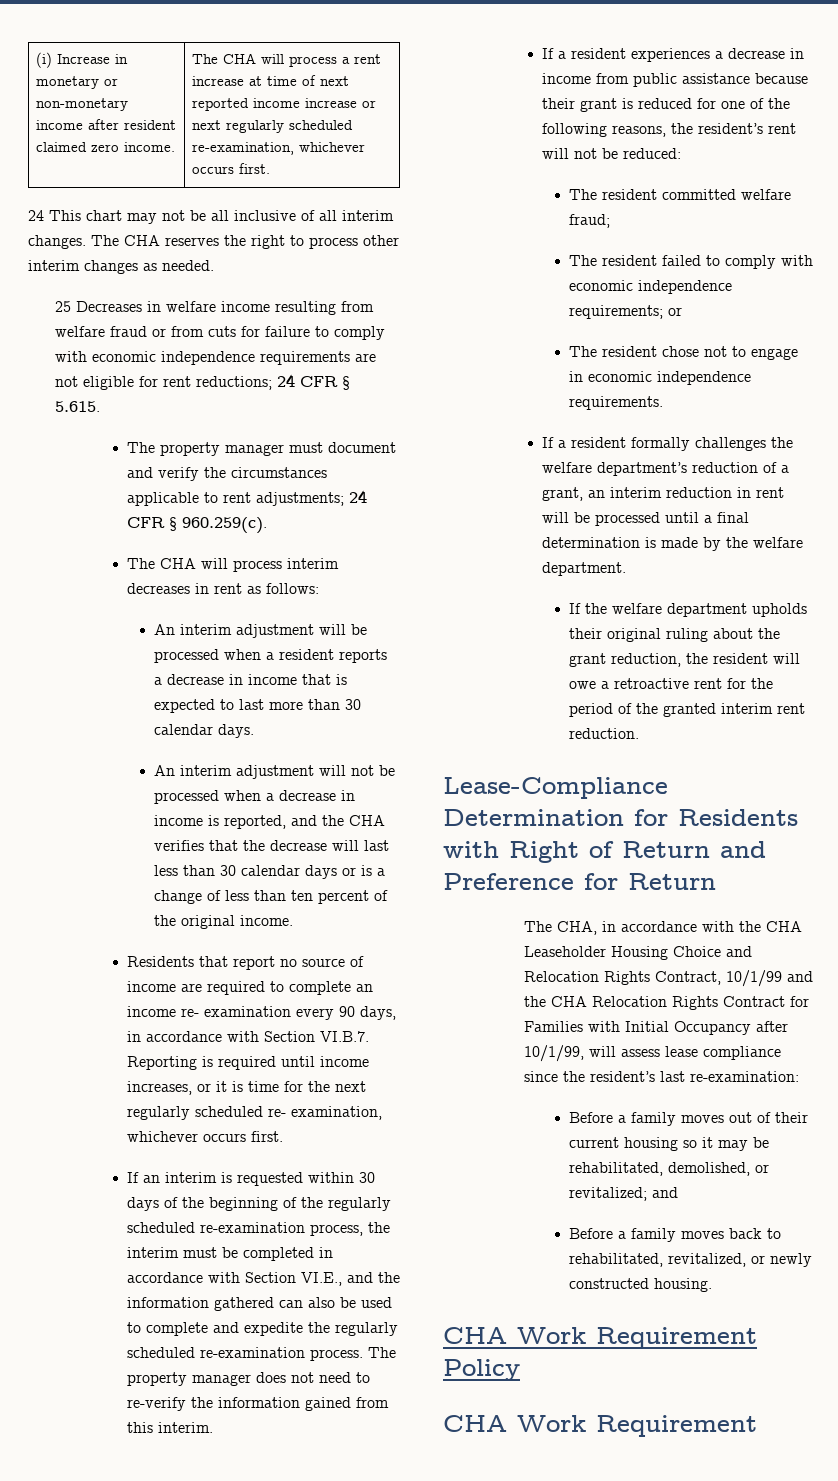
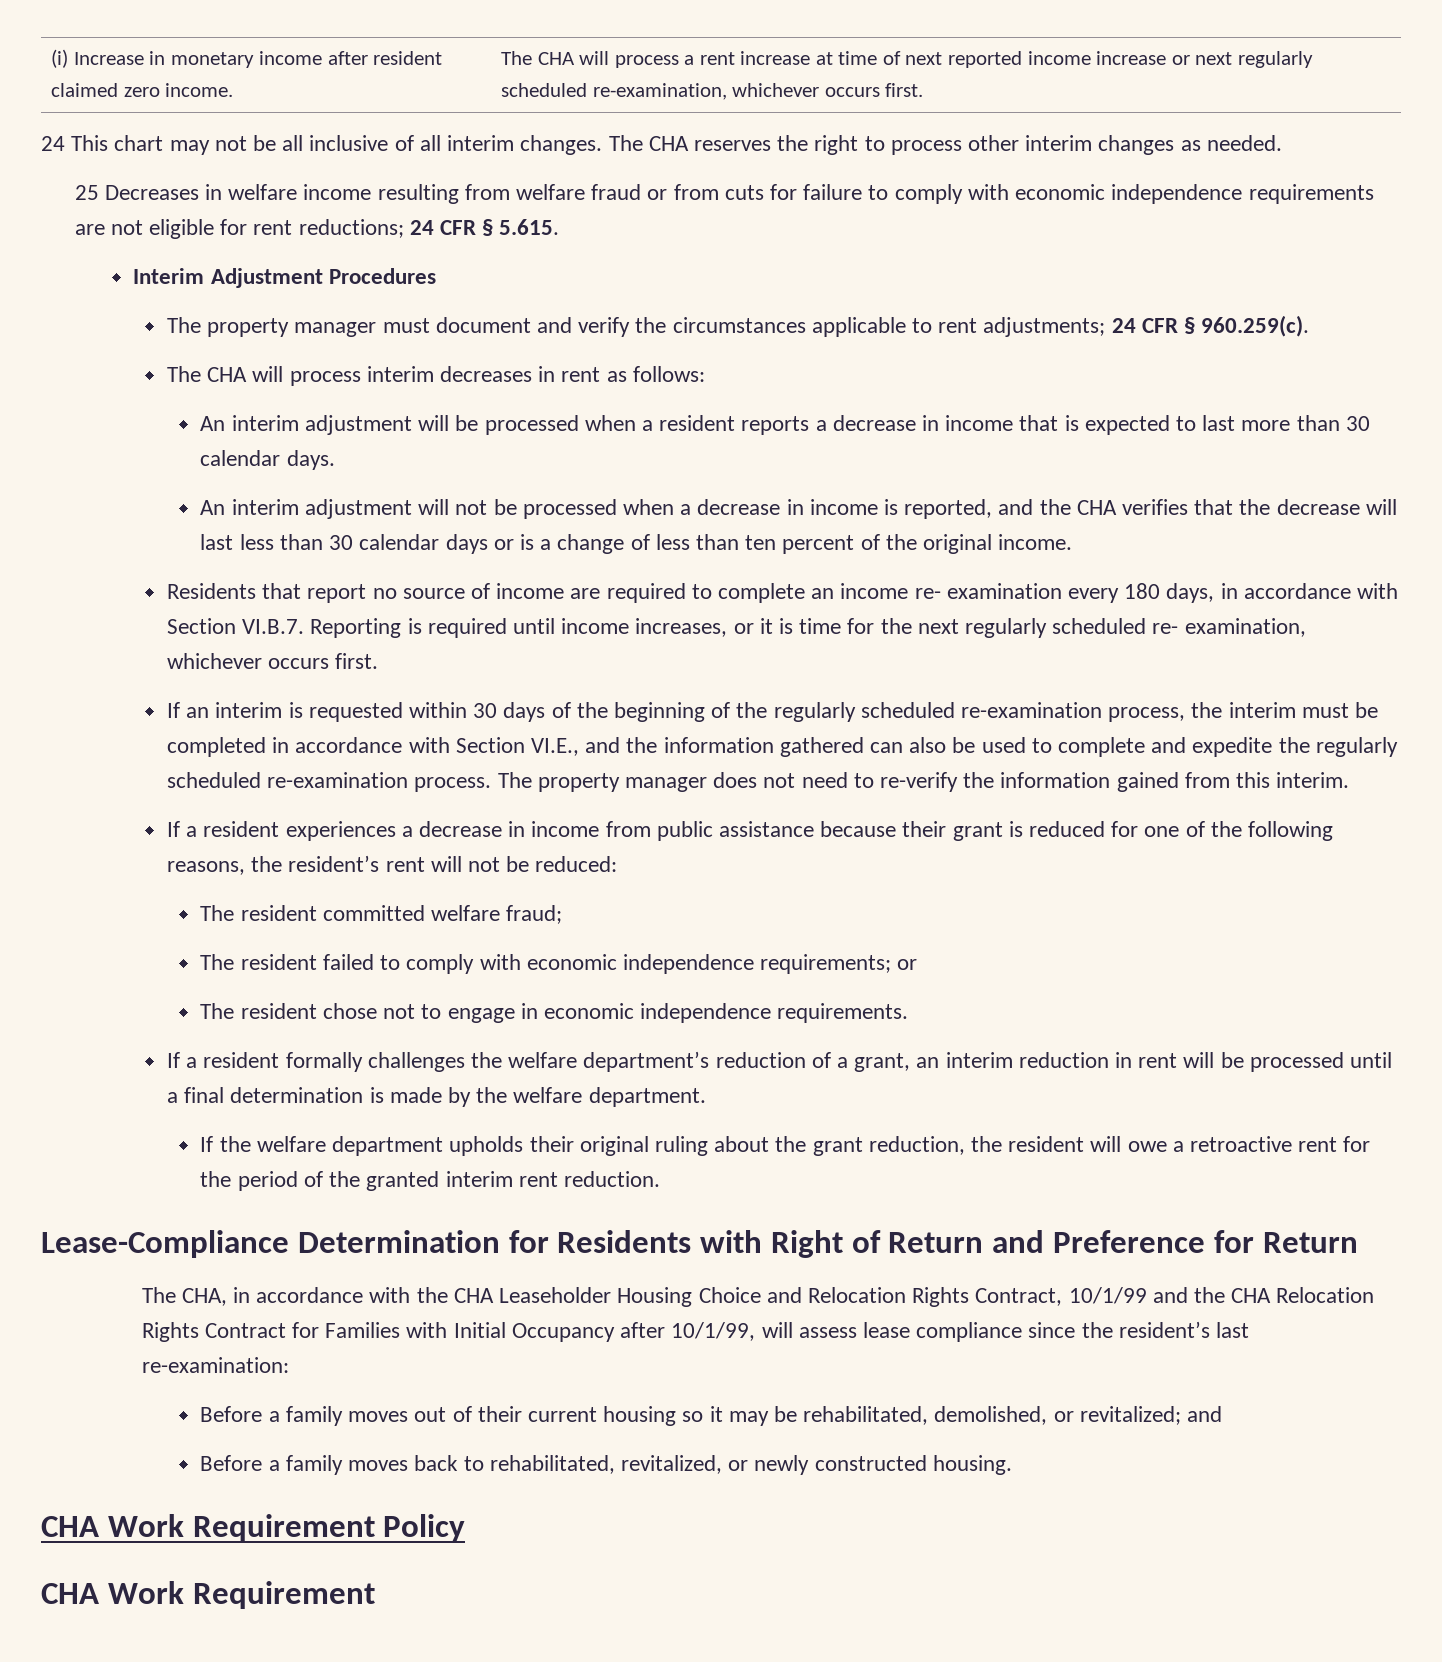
- (i) Increase in monetary or non-monetary income after resident claimed zero income. | The CHA will process a rent increase at time of next reported income increase or next regularly scheduled re-examination, whichever occurs first.
+ (i) Increase in monetary income after resident claimed zero income. | The CHA will process a rent increase at time of next reported income increase or next regularly scheduled re-examination, whichever occurs first.
+ Interim Adjustment Procedures
- Residents that report no source of income are required to complete an income re- examination every 90 days, in accordance with Section VI.B.7. Reporting is required until income increases, or it is time for the next regularly scheduled re- examination, whichever occurs first.
+ Residents that report no source of income are required to complete an income re- examination every 180 days, in accordance with Section VI.B.7. Reporting is required until income increases, or it is time for the next regularly scheduled re- examination, whichever occurs first.

